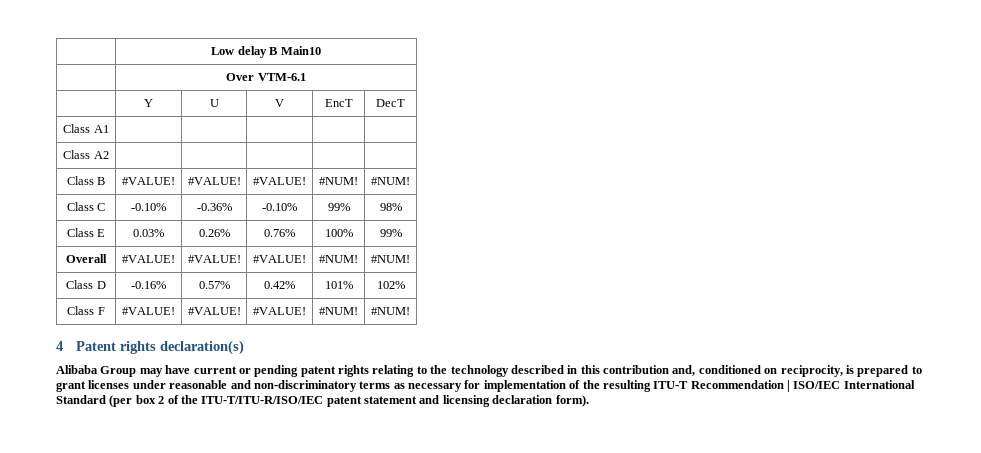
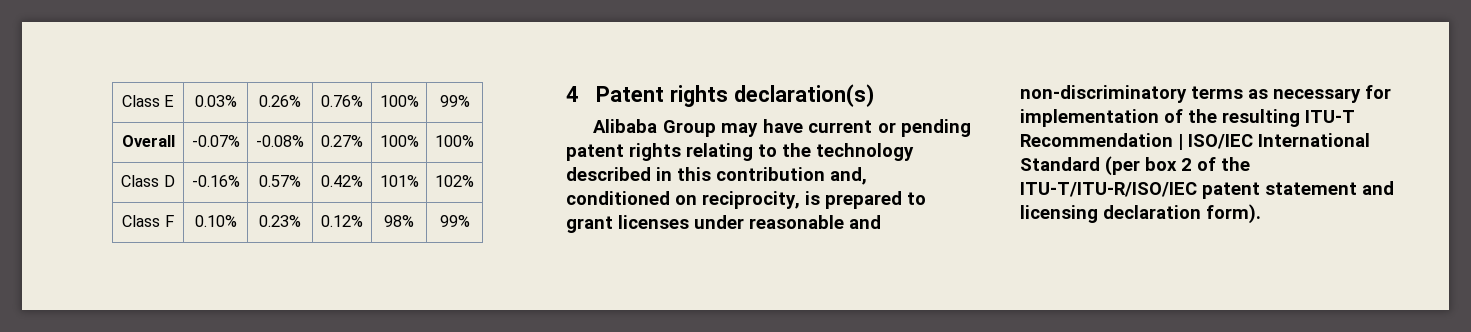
- | Low delay B Main10
- | Over VTM-6.1
- | Y | U | V | EncT | DecT
- Class A1 | | | | |
- Class A2 | | | | |
- Class B | #VALUE! | #VALUE! | #VALUE! | #NUM! | #NUM!
- Class C | -0.10% | -0.36% | -0.10% | 99% | 98%
- Overall | #VALUE! | #VALUE! | #VALUE! | #NUM! | #NUM!
+ Overall | -0.07% | -0.08% | 0.27% | 100% | 100%
- Class F | #VALUE! | #VALUE! | #VALUE! | #NUM! | #NUM!
+ Class F | 0.10% | 0.23% | 0.12% | 98% | 99%

